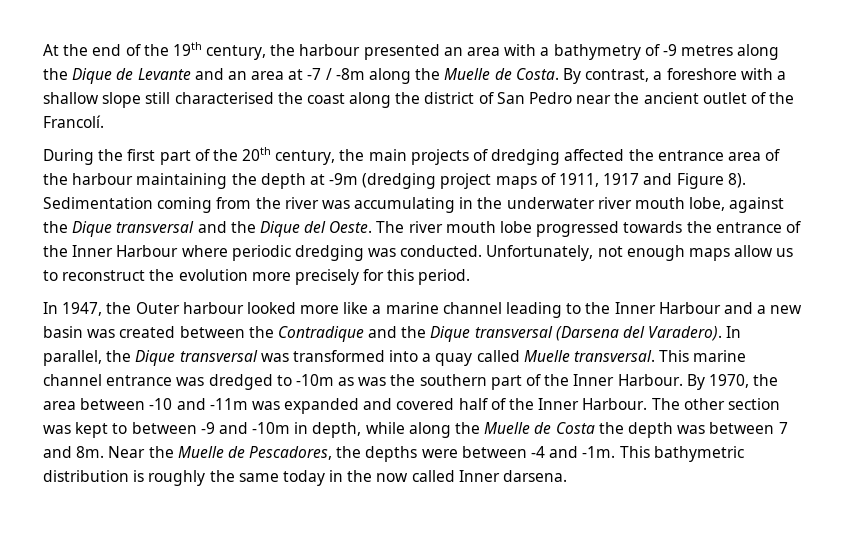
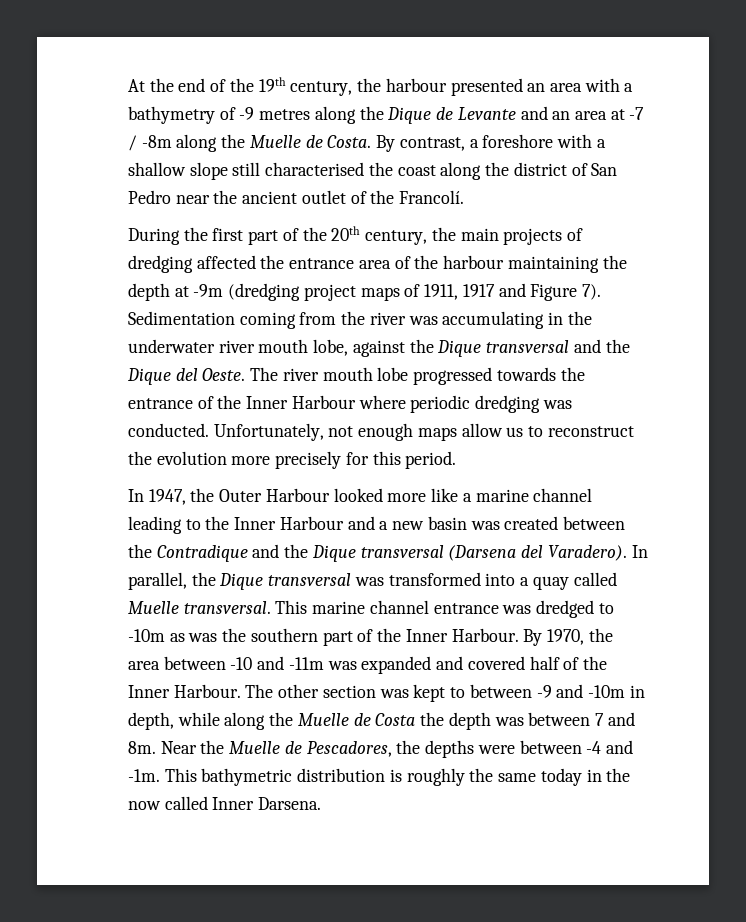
- During the first part of the 20th century, the main projects of dredging affected the entrance area of the harbour maintaining the depth at -9m (dredging project maps of 1911, 1917 and Figure 8).
+ During the first part of the 20th century, the main projects of dredging affected the entrance area of the harbour maintaining the depth at -9m (dredging project maps of 1911, 1917 and Figure 7).
- In 1947, the Outer harbour looked more like a marine channel leading to the Inner Harbour and a new basin was created between the Contradique and the Dique transversal (Darsena del Varadero).
+ In 1947, the Outer Harbour looked more like a marine channel leading to the Inner Harbour and a new basin was created between the Contradique and the Dique transversal (Darsena del Varadero).
- This bathymetric distribution is roughly the same today in the now called Inner darsena.
+ This bathymetric distribution is roughly the same today in the now called Inner Darsena.

